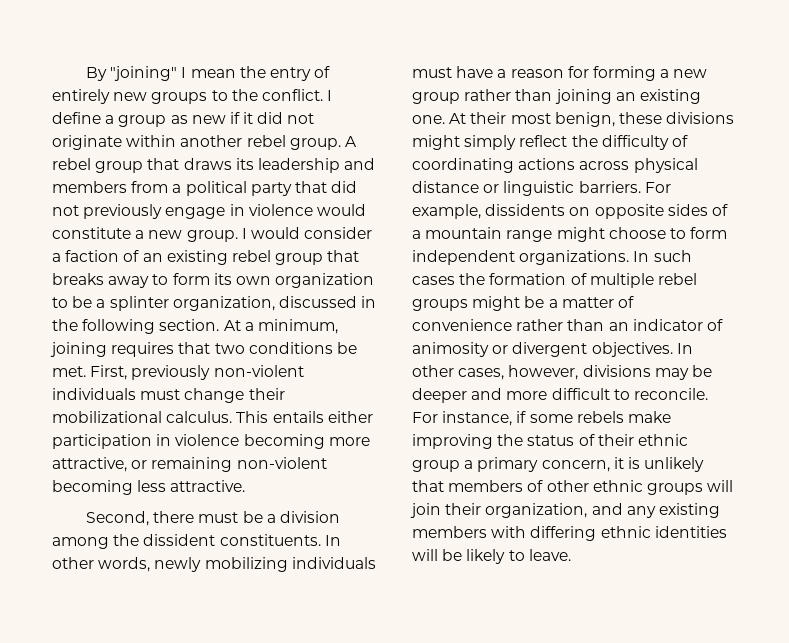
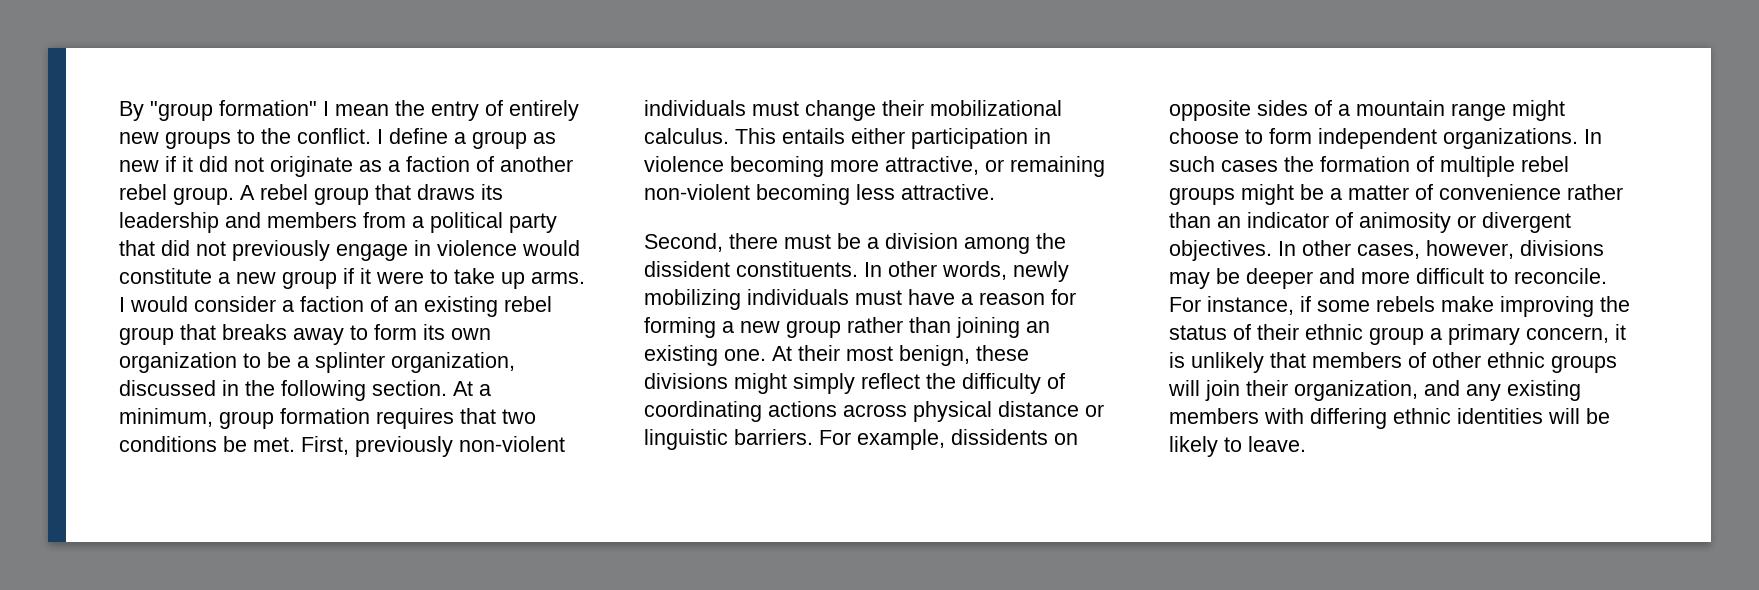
- By "joining" I mean the entry of entirely new groups to the conflict.
+ By "group formation" I mean the entry of entirely new groups to the conflict.
- I define a group as new if it did not originate within another rebel group.
+ I define a group as new if it did not originate as a faction of another rebel group.
- A rebel group that draws its leadership and members from a political party that did not previously engage in violence would constitute a new group.
+ A rebel group that draws its leadership and members from a political party that did not previously engage in violence would constitute a new group if it were to take up arms.
- At a minimum, joining requires that two conditions be met.
+ At a minimum, group formation requires that two conditions be met.

